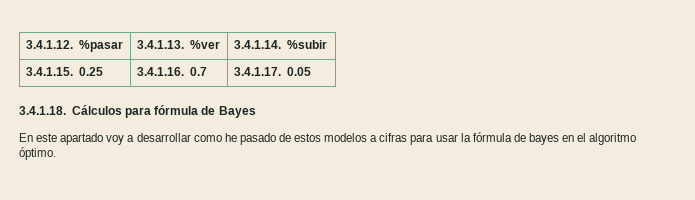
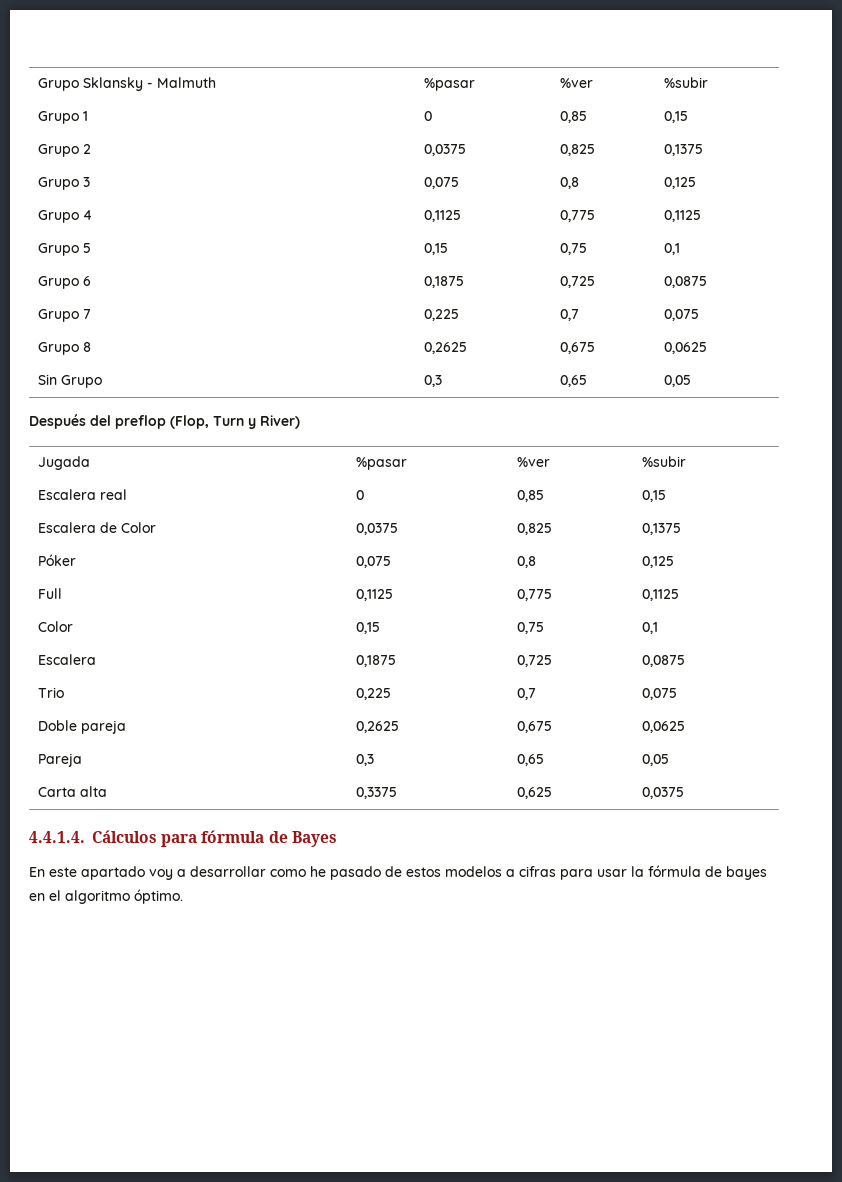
- 3.4.1.12. %pasar | 3.4.1.13. %ver | 3.4.1.14. %subir
- 3.4.1.15. 0.25 | 3.4.1.16. 0.7 | 3.4.1.17. 0.05
- 3.4.1.18. Cálculos para fórmula de Bayes
+ Grupo Sklansky - Malmuth | %pasar | %ver | %subir
+ Grupo 1 | 0 | 0,85 | 0,15
+ Grupo 2 | 0,0375 | 0,825 | 0,1375
+ Grupo 3 | 0,075 | 0,8 | 0,125
+ Grupo 4 | 0,1125 | 0,775 | 0,1125
+ Grupo 5 | 0,15 | 0,75 | 0,1
+ Grupo 6 | 0,1875 | 0,725 | 0,0875
+ Grupo 7 | 0,225 | 0,7 | 0,075
+ Grupo 8 | 0,2625 | 0,675 | 0,0625
+ Sin Grupo | 0,3 | 0,65 | 0,05
+ Después del preflop (Flop, Turn y River)
+ Jugada | %pasar | %ver | %subir
+ Escalera real | 0 | 0,85 | 0,15
+ Escalera de Color | 0,0375 | 0,825 | 0,1375
+ Póker | 0,075 | 0,8 | 0,125
+ Full | 0,1125 | 0,775 | 0,1125
+ Color | 0,15 | 0,75 | 0,1
+ Escalera | 0,1875 | 0,725 | 0,0875
+ Trio | 0,225 | 0,7 | 0,075
+ Doble pareja | 0,2625 | 0,675 | 0,0625
+ Pareja | 0,3 | 0,65 | 0,05
+ Carta alta | 0,3375 | 0,625 | 0,0375
+ 4.4.1.4. Cálculos para fórmula de Bayes

